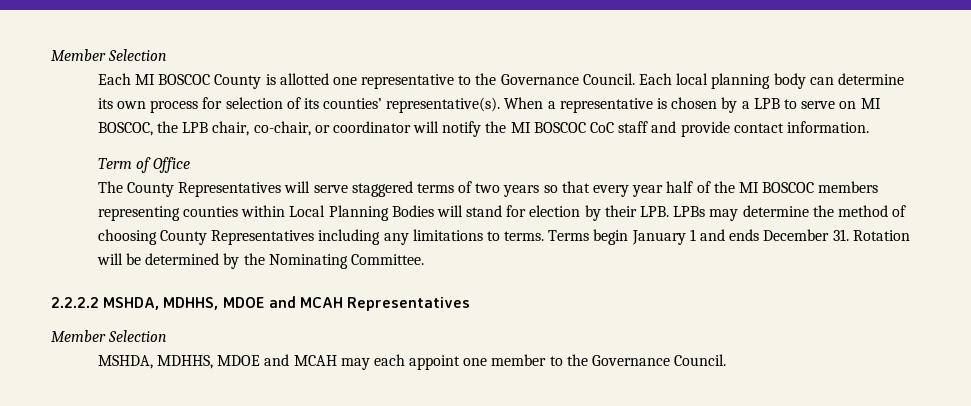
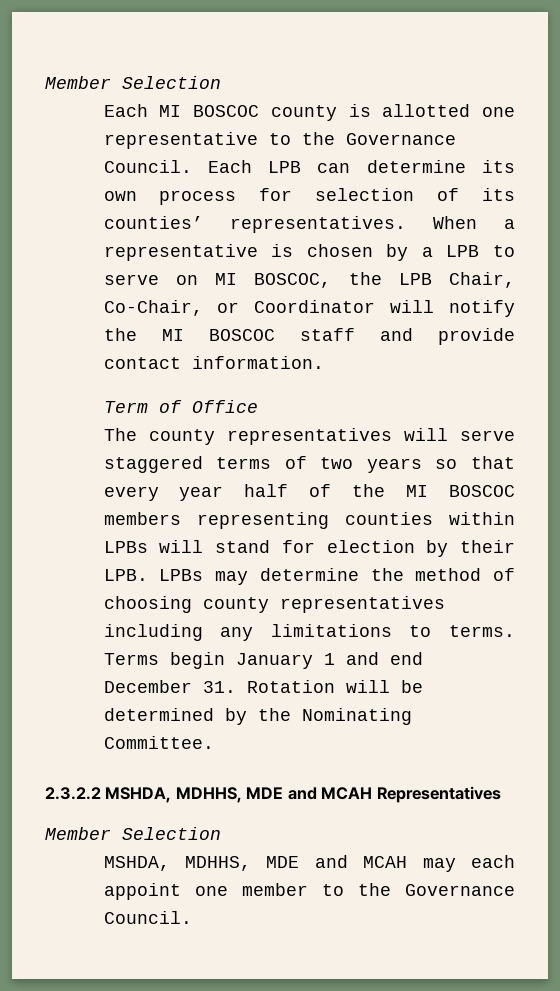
- Each MI BOSCOC County is allotted one representative to the Governance Council.
+ Each MI BOSCOC county is allotted one representative to the Governance Council.
- Each local planning body can determine its own process for selection of its counties’ representative(s).
+ Each LPB can determine its own process for selection of its counties’ representatives.
- When a representative is chosen by a LPB to serve on MI BOSCOC, the LPB chair, co-chair, or coordinator will notify the MI BOSCOC CoC staff and provide contact information.
+ When a representative is chosen by a LPB to serve on MI BOSCOC, the LPB Chair, Co-Chair, or Coordinator will notify the MI BOSCOC staff and provide contact information.
- The County Representatives will serve staggered terms of two years so that every year half of the MI BOSCOC members representing counties within Local Planning Bodies will stand for election by their LPB. LPBs may determine the method of choosing County Representatives including any limitations to terms.
+ The county representatives will serve staggered terms of two years so that every year half of the MI BOSCOC members representing counties within LPBs will stand for election by their LPB. LPBs may determine the method of choosing county representatives including any limitations to terms.
- Terms begin January 1 and ends December 31. Rotation will be determined by the Nominating Committee.
+ Terms begin January 1 and end December 31. Rotation will be determined by the Nominating Committee.
- 2.2.2.2 MSHDA, MDHHS, MDOE and MCAH Representatives
+ 2.3.2.2 MSHDA, MDHHS, MDE and MCAH Representatives
- MSHDA, MDHHS, MDOE and MCAH may each appoint one member to the Governance Council.
+ MSHDA, MDHHS, MDE and MCAH may each appoint one member to the Governance Council.

